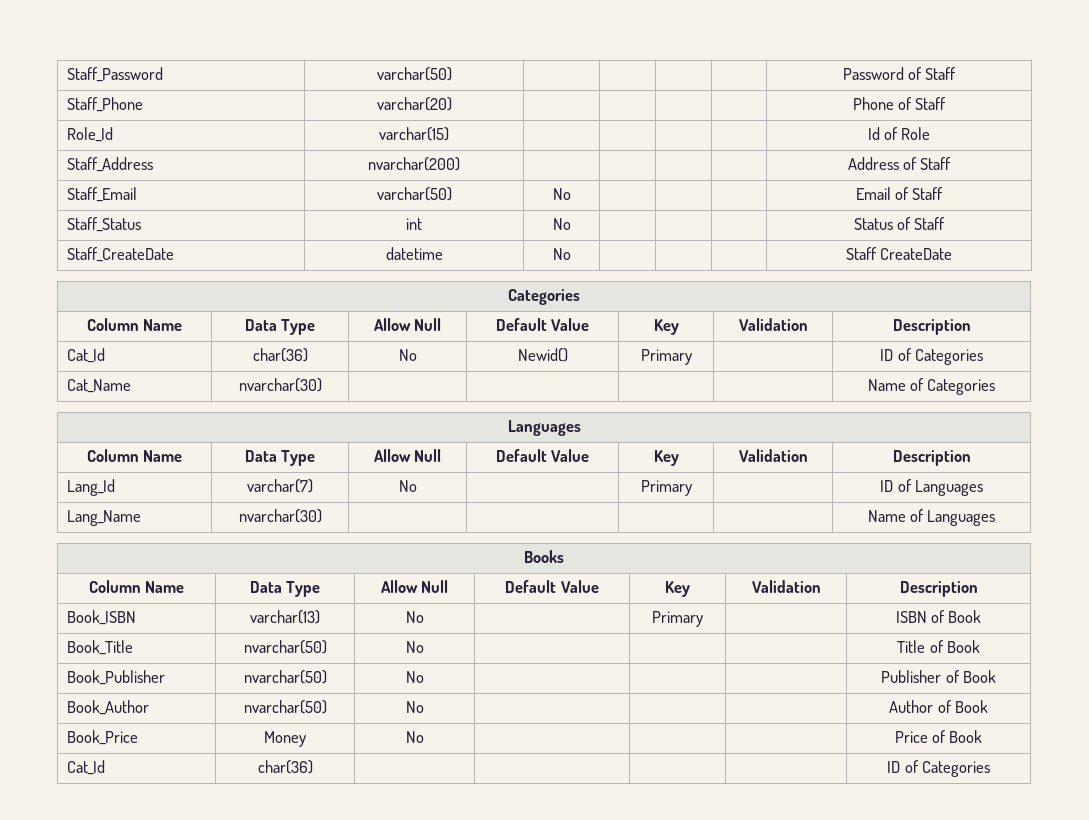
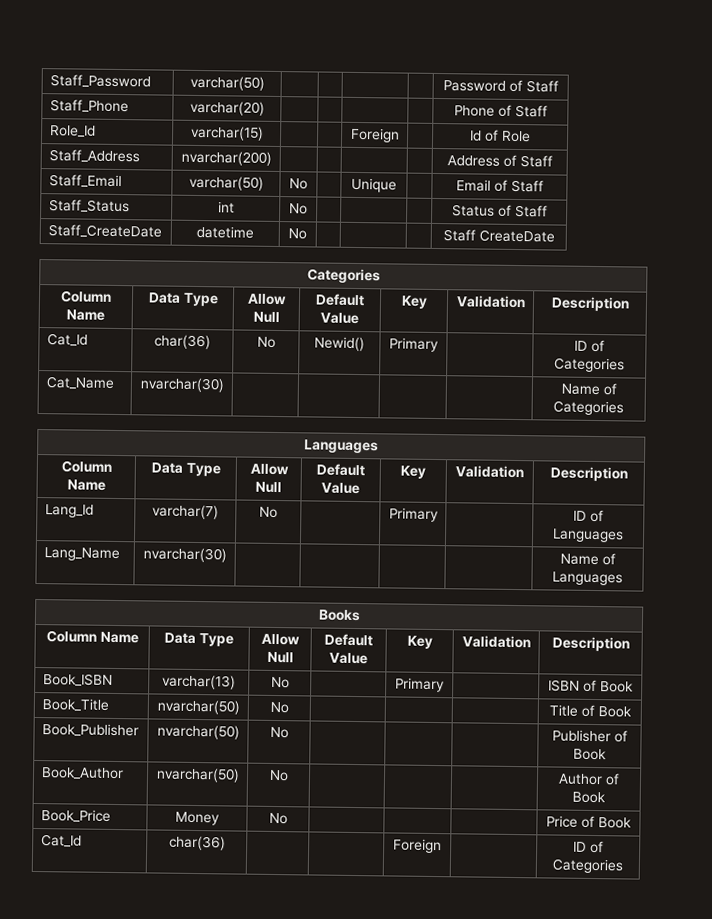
- Role_Id | varchar(15) | | | | | Id of Role
+ Role_Id | varchar(15) | | | Foreign | | Id of Role
- Staff_Email | varchar(50) | No | | | | Email of Staff
+ Staff_Email | varchar(50) | No | | Unique | | Email of Staff
- Cat_Id | char(36) | | | | | ID of Categories
+ Cat_Id | char(36) | | | Foreign | | ID of Categories

